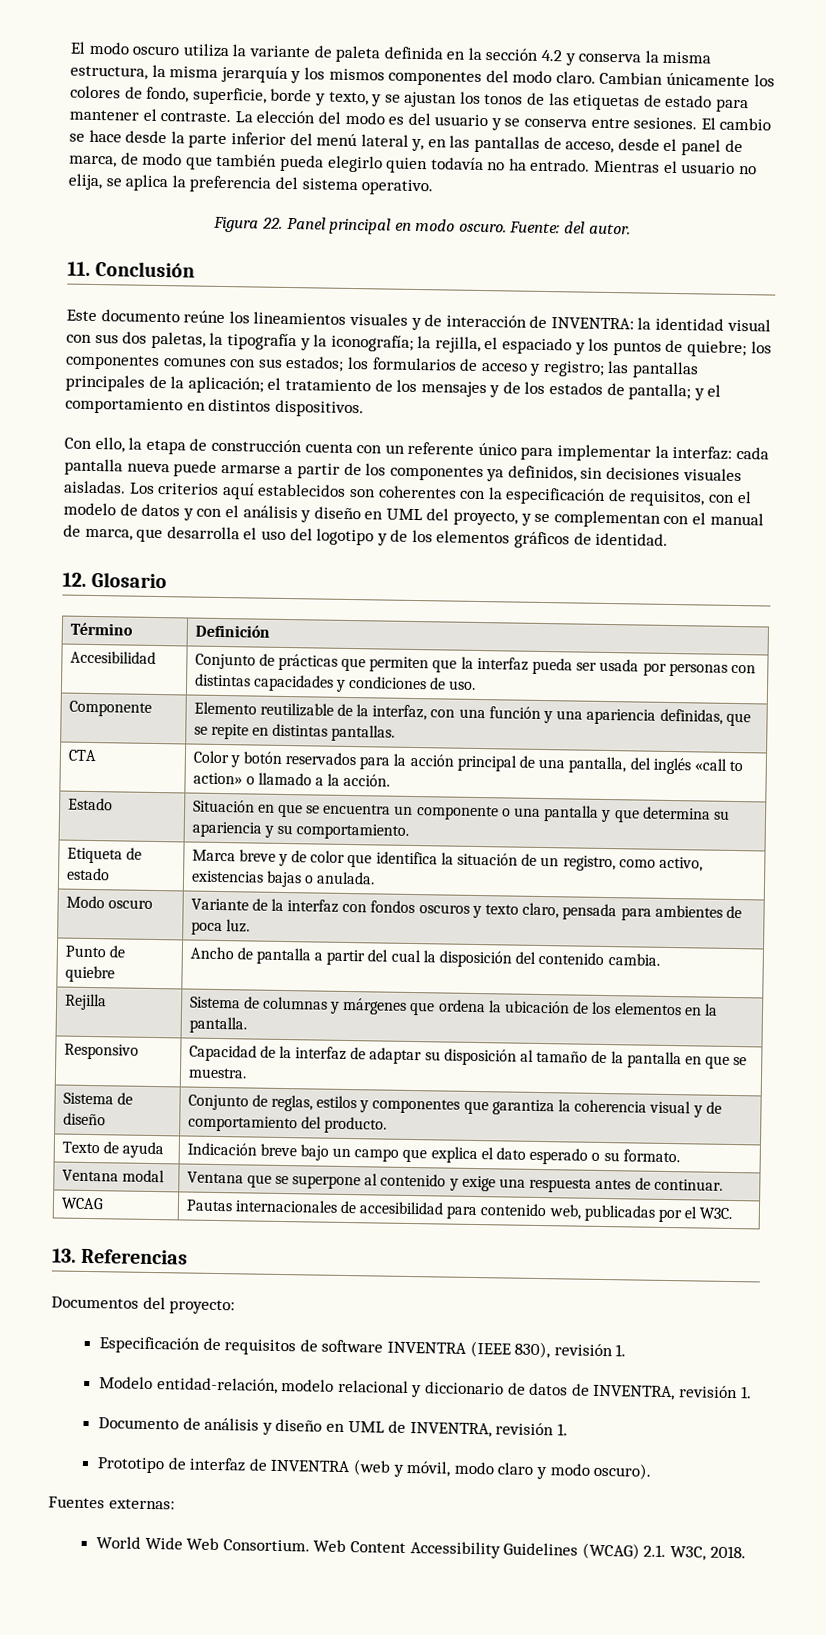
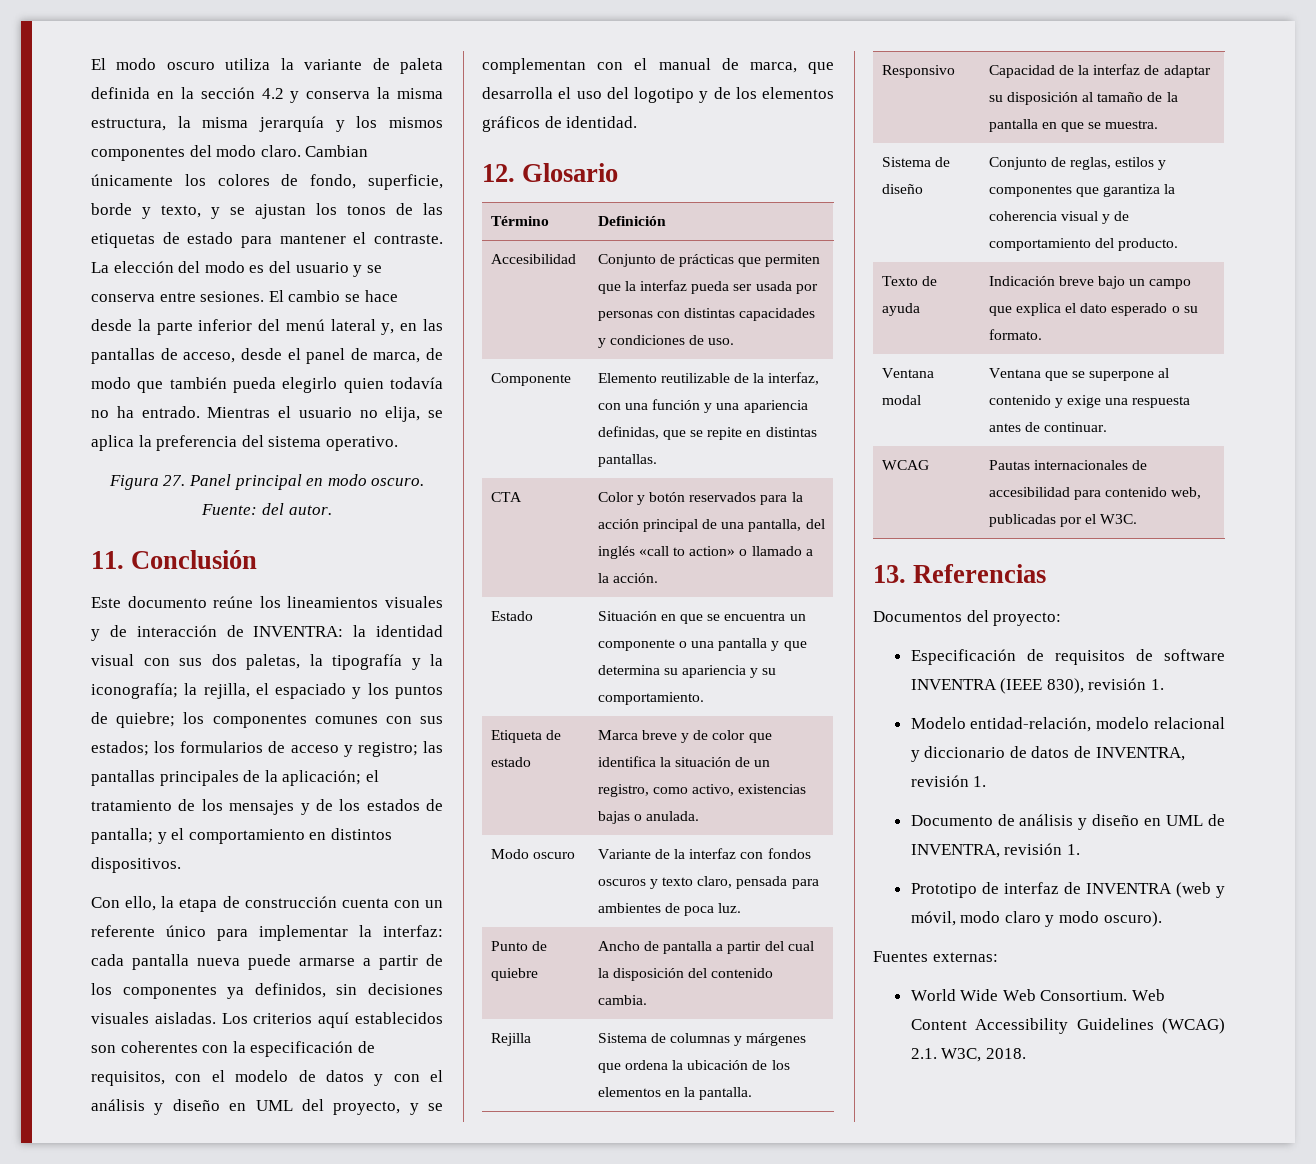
- Figura 22. Panel principal en modo oscuro.
+ Figura 27. Panel principal en modo oscuro.

